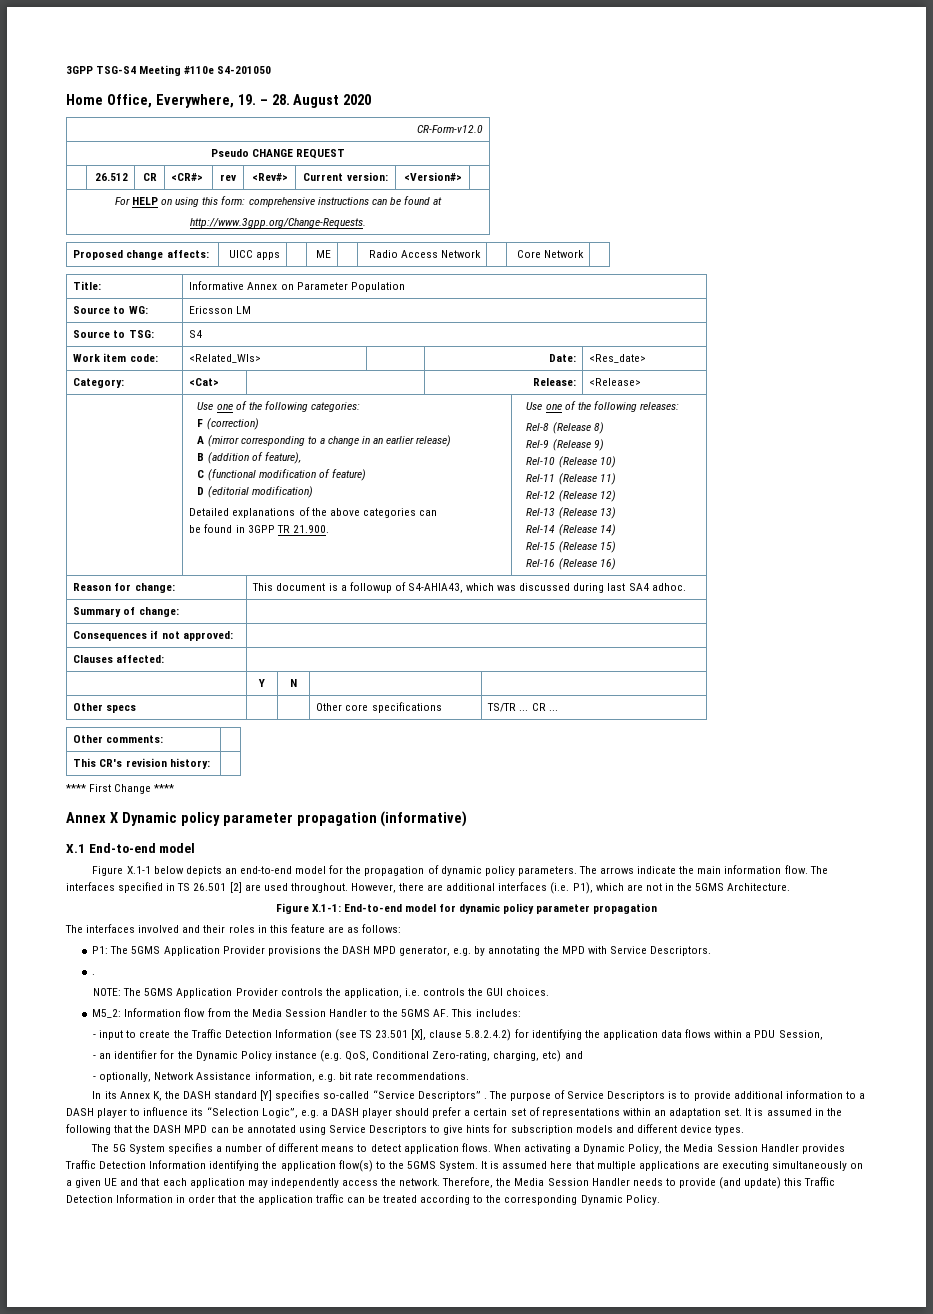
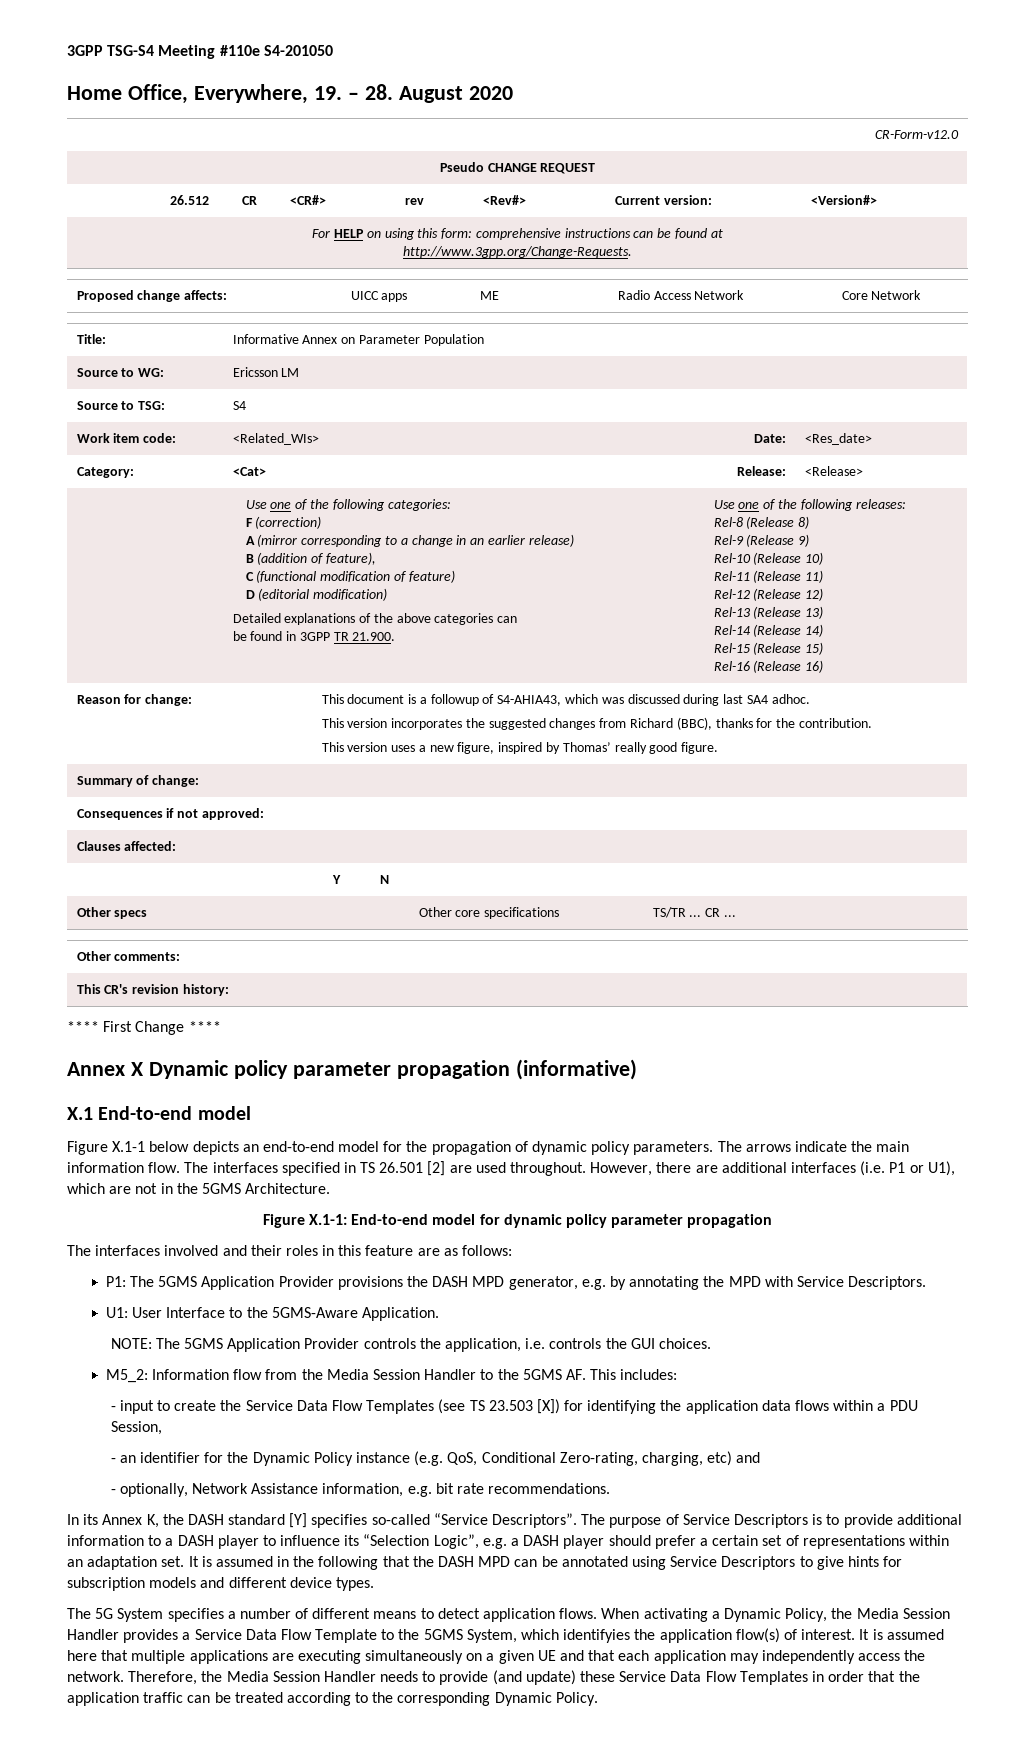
+ This version incorporates the suggested changes from Richard (BBC), thanks for the contribution.
+ This version uses a new figure, inspired by Thomas’ really good figure.
- However, there are additional interfaces (i.e. P1), which are not in the 5GMS Architecture.
+ However, there are additional interfaces (i.e. P1 or U1), which are not in the 5GMS Architecture.
  P1: The 5GMS Application Provider provisions the DASH MPD generator, e.g. by annotating the MPD with Service Descriptors.
- .
+ U1: User Interface to the 5GMS-Aware Application.
- - input to create the Traffic Detection Information (see TS 23.501 [X], clause 5.8.2.4.2) for identifying the application data flows within a PDU Session,
+ - input to create the Service Data Flow Templates (see TS 23.503 [X]) for identifying the application data flows within a PDU Session,
- In its Annex K, the DASH standard [Y] specifies so-called “Service Descriptors” .
+ In its Annex K, the DASH standard [Y] specifies so-called “Service Descriptors”.
- When activating a Dynamic Policy, the Media Session Handler provides Traffic Detection Information identifying the application flow(s) to the 5GMS System.
+ When activating a Dynamic Policy, the Media Session Handler provides a Service Data Flow Template to the 5GMS System, which identifyies the application flow(s) of interest.
- Therefore, the Media Session Handler needs to provide (and update) this Traffic Detection Information in order that the application traffic can be treated according to the corresponding Dynamic Policy.
+ Therefore, the Media Session Handler needs to provide (and update) these Service Data Flow Templates in order that the application traffic can be treated according to the corresponding Dynamic Policy.

